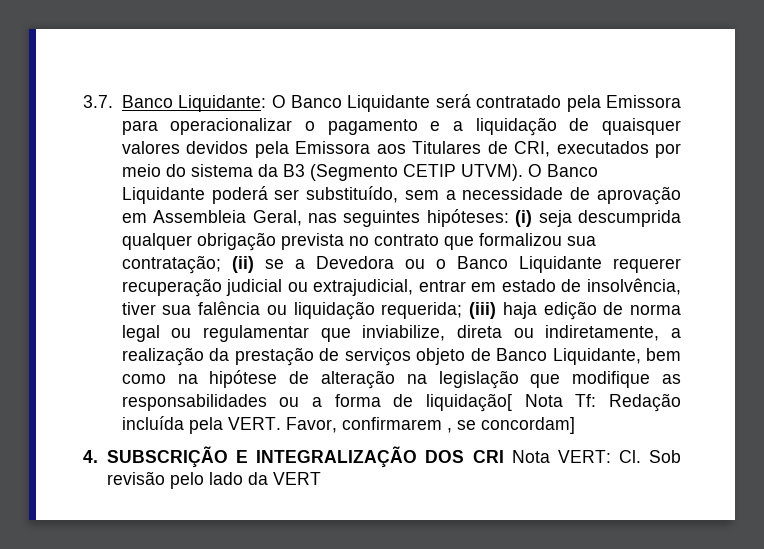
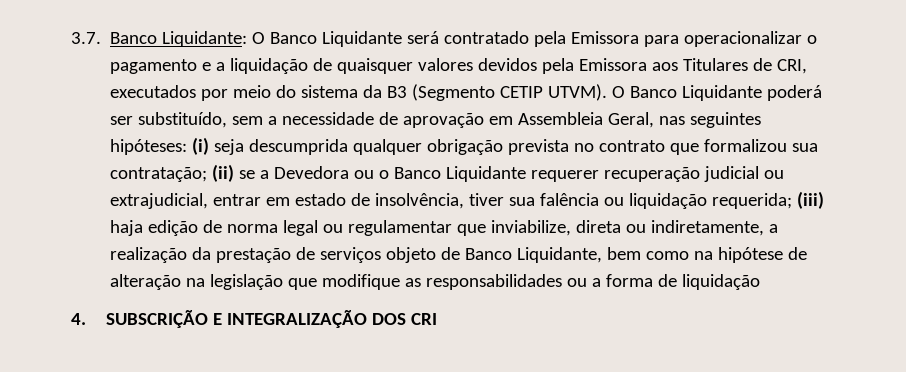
- (iii) haja edição de norma legal ou regulamentar que inviabilize, direta ou indiretamente, a realização da prestação de serviços objeto de Banco Liquidante, bem como na hipótese de alteração na legislação que modifique as responsabilidades ou a forma de liquidação[ Nota Tf: Redação incluída pela VERT. Favor, confirmarem , se concordam]
+ (iii) haja edição de norma legal ou regulamentar que inviabilize, direta ou indiretamente, a realização da prestação de serviços objeto de Banco Liquidante, bem como na hipótese de alteração na legislação que modifique as responsabilidades ou a forma de liquidação
- 4. SUBSCRIÇÃO E INTEGRALIZAÇÃO DOS CRI Nota VERT: Cl. Sob revisão pelo lado da VERT
+ 4. SUBSCRIÇÃO E INTEGRALIZAÇÃO DOS CRI

